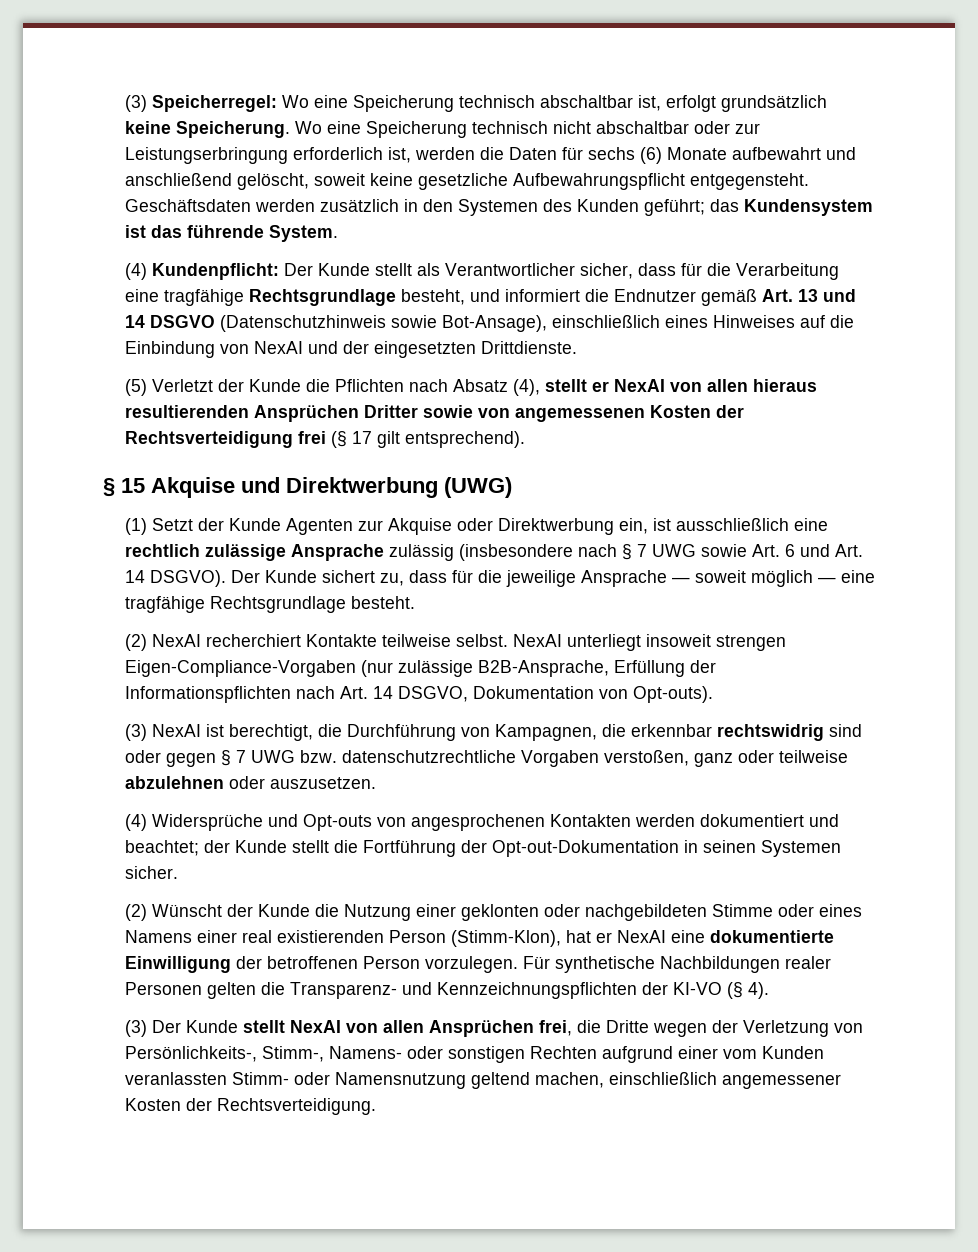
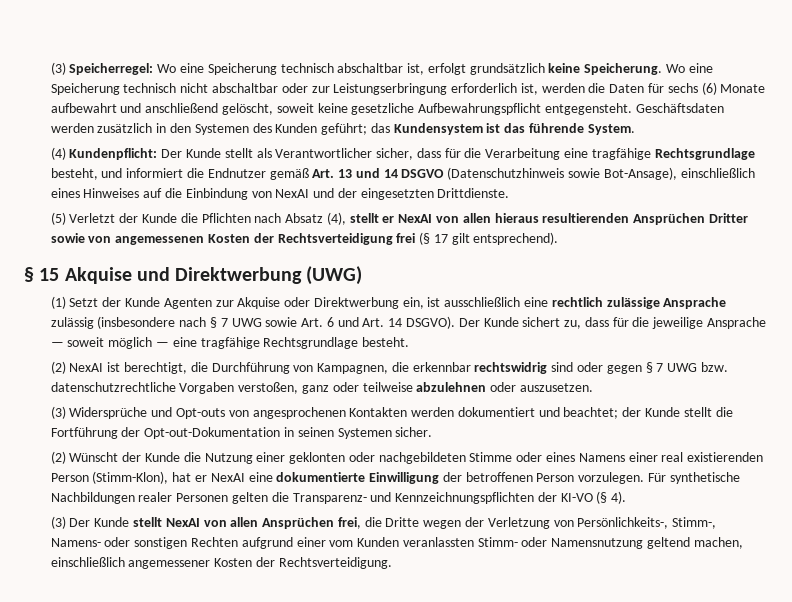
- (2) NexAI recherchiert Kontakte teilweise selbst. NexAI unterliegt insoweit strengen Eigen-Compliance-Vorgaben (nur zulässige B2B-Ansprache, Erfüllung der Informationspflichten nach Art. 14 DSGVO, Dokumentation von Opt-outs).
- (3) NexAI ist berechtigt, die Durchführung von Kampagnen, die erkennbar rechtswidrig sind oder gegen § 7 UWG bzw. datenschutzrechtliche Vorgaben verstoßen, ganz oder teilweise abzulehnen oder auszusetzen.
+ (2) NexAI ist berechtigt, die Durchführung von Kampagnen, die erkennbar rechtswidrig sind oder gegen § 7 UWG bzw. datenschutzrechtliche Vorgaben verstoßen, ganz oder teilweise abzulehnen oder auszusetzen.
- (4) Widersprüche und Opt-outs von angesprochenen Kontakten werden dokumentiert und beachtet; der Kunde stellt die Fortführung der Opt-out-Dokumentation in seinen Systemen sicher.
+ (3) Widersprüche und Opt-outs von angesprochenen Kontakten werden dokumentiert und beachtet; der Kunde stellt die Fortführung der Opt-out-Dokumentation in seinen Systemen sicher.

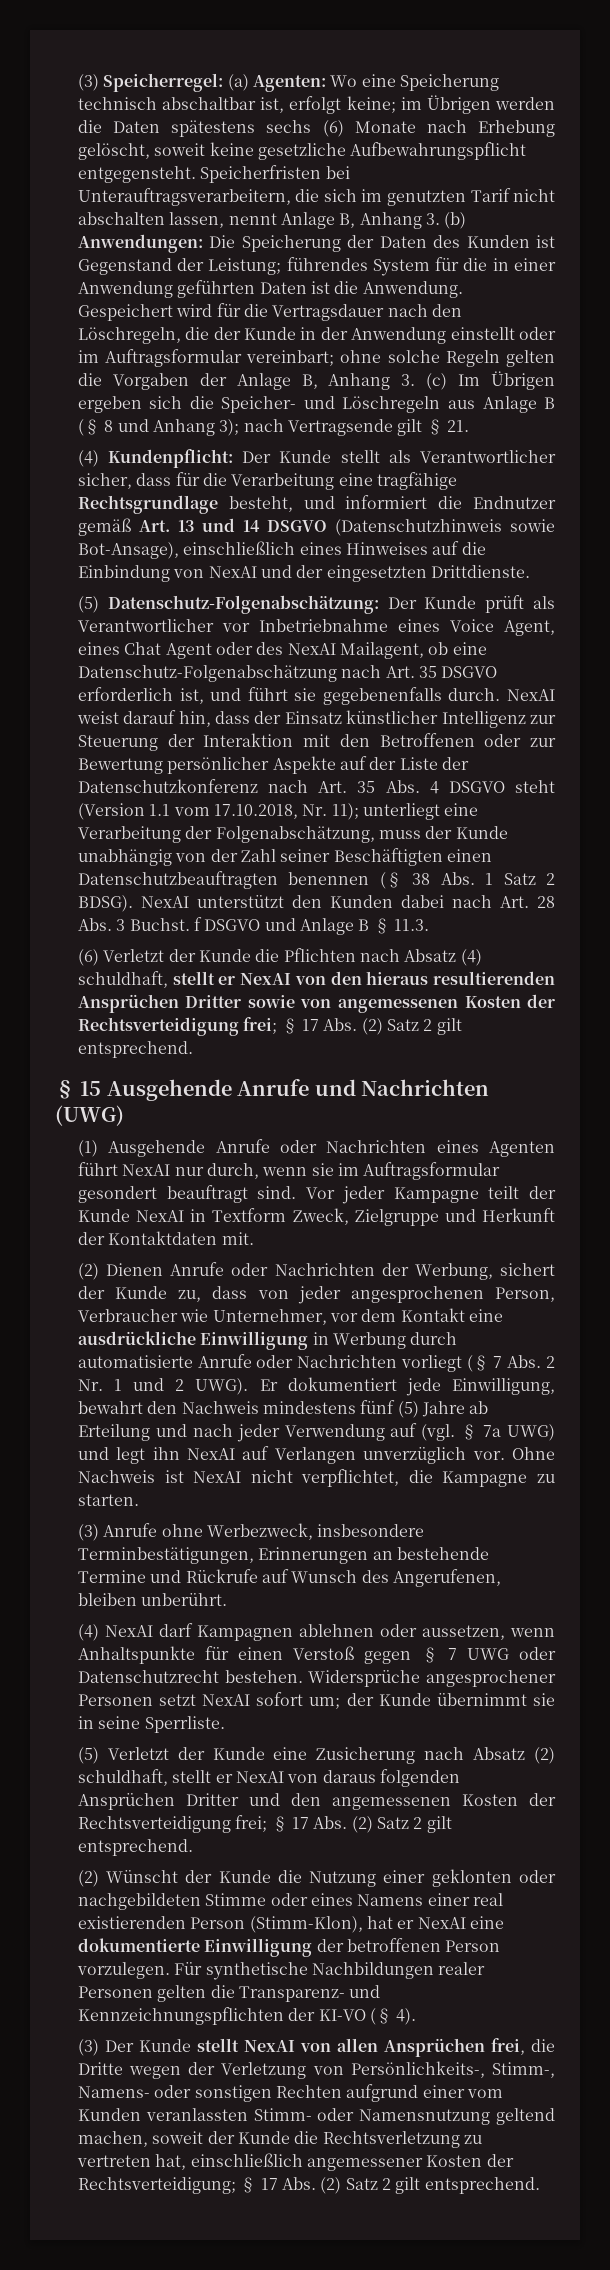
- (3) Speicherregel: Wo eine Speicherung technisch abschaltbar ist, erfolgt grundsätzlich keine Speicherung. Wo eine Speicherung technisch nicht abschaltbar oder zur Leistungserbringung erforderlich ist, werden die Daten für sechs (6) Monate aufbewahrt und anschließend gelöscht, soweit keine gesetzliche Aufbewahrungspflicht entgegensteht.
+ (3) Speicherregel: (a) Agenten: Wo eine Speicherung technisch abschaltbar ist, erfolgt keine; im Übrigen werden die Daten spätestens sechs (6) Monate nach Erhebung gelöscht, soweit keine gesetzliche Aufbewahrungspflicht entgegensteht.
- Geschäftsdaten werden zusätzlich in den Systemen des Kunden geführt; das Kundensystem ist das führende System.
+ Speicherfristen bei Unterauftragsverarbeitern, die sich im genutzten Tarif nicht abschalten lassen, nennt Anlage B, Anhang 3. (b) Anwendungen: Die Speicherung der Daten des Kunden ist Gegenstand der Leistung; führendes System für die in einer Anwendung geführten Daten ist die Anwendung. Gespeichert wird für die Vertragsdauer nach den Löschregeln, die der Kunde in der Anwendung einstellt oder im Auftragsformular vereinbart; ohne solche Regeln gelten die Vorgaben der Anlage B, Anhang 3. (c) Im Übrigen ergeben sich die Speicher- und Löschregeln aus Anlage B (§ 8 und Anhang 3); nach Vertragsende gilt § 21.
- (5) Verletzt der Kunde die Pflichten nach Absatz (4), stellt er NexAI von allen hieraus resultierenden Ansprüchen Dritter sowie von angemessenen Kosten der Rechtsverteidigung frei (§ 17 gilt entsprechend).
- § 15 Akquise und Direktwerbung (UWG)
- (1) Setzt der Kunde Agenten zur Akquise oder Direktwerbung ein, ist ausschließlich eine rechtlich zulässige Ansprache zulässig (insbesondere nach § 7 UWG sowie Art. 6 und Art. 14 DSGVO). Der Kunde sichert zu, dass für die jeweilige Ansprache — soweit möglich — eine tragfähige Rechtsgrundlage besteht.
- (2) NexAI ist berechtigt, die Durchführung von Kampagnen, die erkennbar rechtswidrig sind oder gegen § 7 UWG bzw. datenschutzrechtliche Vorgaben verstoßen, ganz oder teilweise abzulehnen oder auszusetzen.
- (3) Widersprüche und Opt-outs von angesprochenen Kontakten werden dokumentiert und beachtet; der Kunde stellt die Fortführung der Opt-out-Dokumentation in seinen Systemen sicher.
+ (5) Datenschutz-Folgenabschätzung: Der Kunde prüft als Verantwortlicher vor Inbetriebnahme eines Voice Agent, eines Chat Agent oder des NexAI Mailagent, ob eine Datenschutz-Folgenabschätzung nach Art. 35 DSGVO erforderlich ist, und führt sie gegebenenfalls durch. NexAI weist darauf hin, dass der Einsatz künstlicher Intelligenz zur Steuerung der Interaktion mit den Betroffenen oder zur Bewertung persönlicher Aspekte auf der Liste der Datenschutzkonferenz nach Art. 35 Abs. 4 DSGVO steht (Version 1.1 vom 17.10.2018, Nr. 11); unterliegt eine Verarbeitung der Folgenabschätzung, muss der Kunde unabhängig von der Zahl seiner Beschäftigten einen Datenschutzbeauftragten benennen (§ 38 Abs. 1 Satz 2 BDSG). NexAI unterstützt den Kunden dabei nach Art. 28 Abs. 3 Buchst. f DSGVO und Anlage B § 11.3.
+ (6) Verletzt der Kunde die Pflichten nach Absatz (4) schuldhaft, stellt er NexAI von den hieraus resultierenden Ansprüchen Dritter sowie von angemessenen Kosten der Rechtsverteidigung frei; § 17 Abs. (2) Satz 2 gilt entsprechend.
+ § 15 Ausgehende Anrufe und Nachrichten (UWG)
+ (1) Ausgehende Anrufe oder Nachrichten eines Agenten führt NexAI nur durch, wenn sie im Auftragsformular gesondert beauftragt sind. Vor jeder Kampagne teilt der Kunde NexAI in Textform Zweck, Zielgruppe und Herkunft der Kontaktdaten mit.
+ (2) Dienen Anrufe oder Nachrichten der Werbung, sichert der Kunde zu, dass von jeder angesprochenen Person, Verbraucher wie Unternehmer, vor dem Kontakt eine ausdrückliche Einwilligung in Werbung durch automatisierte Anrufe oder Nachrichten vorliegt (§ 7 Abs. 2 Nr. 1 und 2 UWG). Er dokumentiert jede Einwilligung, bewahrt den Nachweis mindestens fünf (5) Jahre ab Erteilung und nach jeder Verwendung auf (vgl. § 7a UWG) und legt ihn NexAI auf Verlangen unverzüglich vor. Ohne Nachweis ist NexAI nicht verpflichtet, die Kampagne zu starten.
+ (3) Anrufe ohne Werbezweck, insbesondere Terminbestätigungen, Erinnerungen an bestehende Termine und Rückrufe auf Wunsch des Angerufenen, bleiben unberührt.
+ (4) NexAI darf Kampagnen ablehnen oder aussetzen, wenn Anhaltspunkte für einen Verstoß gegen § 7 UWG oder Datenschutzrecht bestehen. Widersprüche angesprochener Personen setzt NexAI sofort um; der Kunde übernimmt sie in seine Sperrliste.
+ (5) Verletzt der Kunde eine Zusicherung nach Absatz (2) schuldhaft, stellt er NexAI von daraus folgenden Ansprüchen Dritter und den angemessenen Kosten der Rechtsverteidigung frei; § 17 Abs. (2) Satz 2 gilt entsprechend.
- (3) Der Kunde stellt NexAI von allen Ansprüchen frei, die Dritte wegen der Verletzung von Persönlichkeits-, Stimm-, Namens- oder sonstigen Rechten aufgrund einer vom Kunden veranlassten Stimm- oder Namensnutzung geltend machen, einschließlich angemessener Kosten der Rechtsverteidigung.
+ (3) Der Kunde stellt NexAI von allen Ansprüchen frei, die Dritte wegen der Verletzung von Persönlichkeits-, Stimm-, Namens- oder sonstigen Rechten aufgrund einer vom Kunden veranlassten Stimm- oder Namensnutzung geltend machen, soweit der Kunde die Rechtsverletzung zu vertreten hat, einschließlich angemessener Kosten der Rechtsverteidigung; § 17 Abs. (2) Satz 2 gilt entsprechend.

